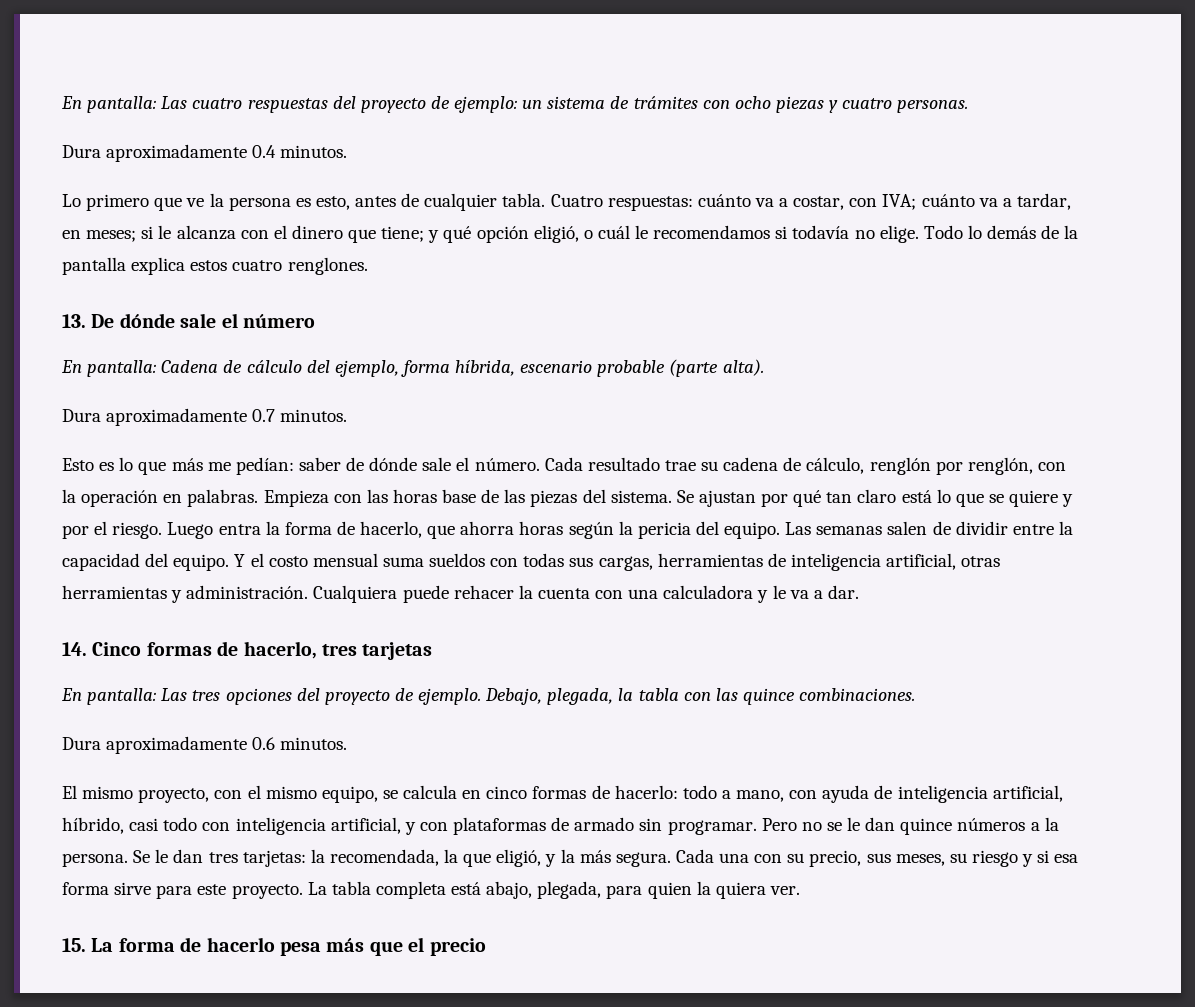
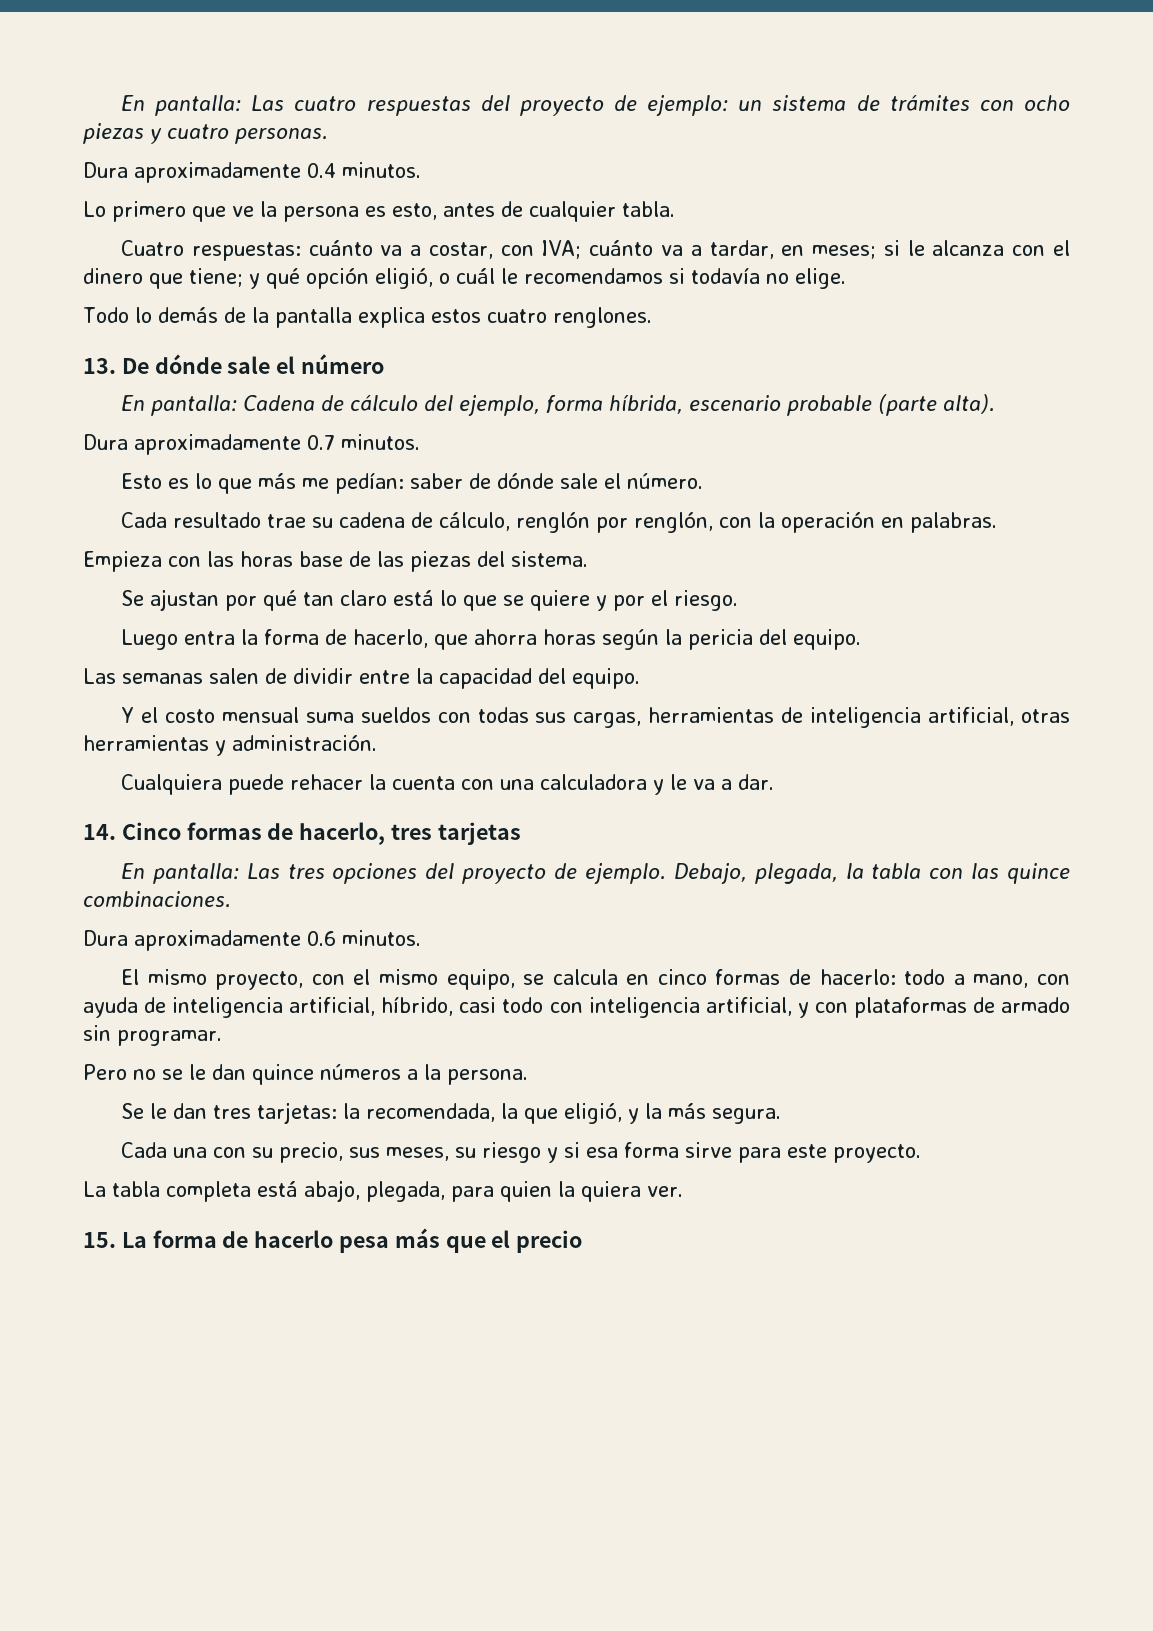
- Lo primero que ve la persona es esto, antes de cualquier tabla. Cuatro respuestas: cuánto va a costar, con IVA; cuánto va a tardar, en meses; si le alcanza con el dinero que tiene; y qué opción eligió, o cuál le recomendamos si todavía no elige. Todo lo demás de la pantalla explica estos cuatro renglones.
+ Lo primero que ve la persona es esto, antes de cualquier tabla.
+ Cuatro respuestas: cuánto va a costar, con IVA; cuánto va a tardar, en meses; si le alcanza con el dinero que tiene; y qué opción eligió, o cuál le recomendamos si todavía no elige.
+ Todo lo demás de la pantalla explica estos cuatro renglones.
- saber de dónde sale el número. Cada resultado trae su cadena de cálculo, renglón por renglón, con la operación en palabras. Empieza con las horas base de las piezas del sistema. Se ajustan por qué tan claro está lo que se quiere y por el riesgo. Luego entra la forma de hacerlo, que ahorra horas según la pericia del equipo. Las semanas salen de dividir entre la capacidad del equipo. Y el costo mensual suma sueldos con todas sus cargas, herramientas de inteligencia artificial, otras herramientas y administración. Cualquiera puede rehacer la cuenta con una calculadora y le va a dar.
+ saber de dónde sale el número.
+ Cada resultado trae su cadena de cálculo, renglón por renglón, con la operación en palabras.
+ Empieza con las horas base de las piezas del sistema.
+ Se ajustan por qué tan claro está lo que se quiere y por el riesgo.
+ Luego entra la forma de hacerlo, que ahorra horas según la pericia del equipo.
+ Las semanas salen de dividir entre la capacidad del equipo.
+ Y el costo mensual suma sueldos con todas sus cargas, herramientas de inteligencia artificial, otras herramientas y administración.
+ Cualquiera puede rehacer la cuenta con una calculadora y le va a dar.
- todo a mano, con ayuda de inteligencia artificial, híbrido, casi todo con inteligencia artificial, y con plataformas de armado sin programar. Pero no se le dan quince números a la persona. Se le dan tres tarjetas:
+ todo a mano, con ayuda de inteligencia artificial, híbrido, casi todo con inteligencia artificial, y con plataformas de armado sin programar.
+ Pero no se le dan quince números a la persona.
+ Se le dan tres tarjetas:
- la recomendada, la que eligió, y la más segura. Cada una con su precio, sus meses, su riesgo y si esa forma sirve para este proyecto. La tabla completa está abajo, plegada, para quien la quiera ver.
+ la recomendada, la que eligió, y la más segura.
+ Cada una con su precio, sus meses, su riesgo y si esa forma sirve para este proyecto.
+ La tabla completa está abajo, plegada, para quien la quiera ver.

